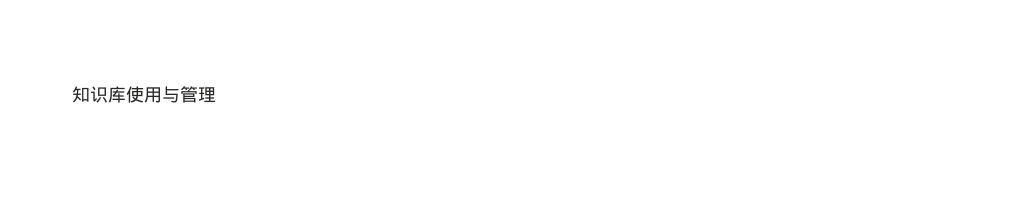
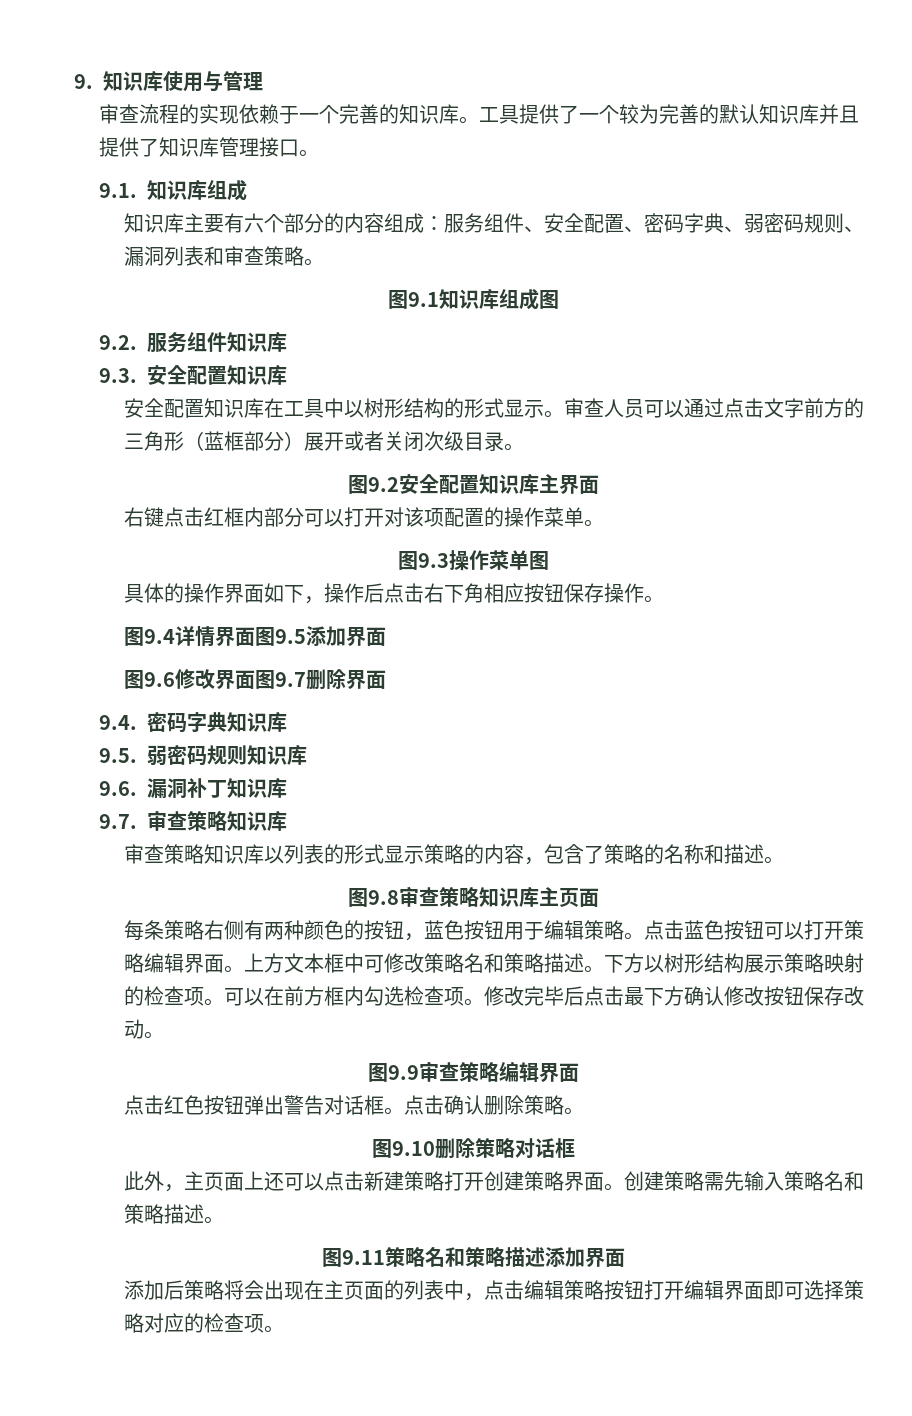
- 知识库使用与管理
+ 9.知识库使用与管理
+ 审查流程的实现依赖于一个完善的知识库。工具提供了一个较为完善的默认知识库并且提供了知识库管理接口。
+ 9.1.知识库组成
+ 知识库主要有六个部分的内容组成：服务组件、安全配置、密码字典、弱密码规则、漏洞列表和审查策略。
+ 图9.1知识库组成图
+ 9.2.服务组件知识库
+ 9.3.安全配置知识库
+ 安全配置知识库在工具中以树形结构的形式显示。审查人员可以通过点击文字前方的三角形（蓝框部分）展开或者关闭次级目录。
+ 图9.2安全配置知识库主界面
+ 右键点击红框内部分可以打开对该项配置的操作菜单。
+ 图9.3操作菜单图
+ 具体的操作界面如下，操作后点击右下角相应按钮保存操作。
+ 图9.4详情界面图9.5添加界面
+ 图9.6修改界面图9.7删除界面
+ 9.4.密码字典知识库
+ 9.5.弱密码规则知识库
+ 9.6.漏洞补丁知识库
+ 9.7.审查策略知识库
+ 审查策略知识库以列表的形式显示策略的内容，包含了策略的名称和描述。
+ 图9.8审查策略知识库主页面
+ 每条策略右侧有两种颜色的按钮，蓝色按钮用于编辑策略。点击蓝色按钮可以打开策略编辑界面。上方文本框中可修改策略名和策略描述。下方以树形结构展示策略映射的检查项。可以在前方框内勾选检查项。修改完毕后点击最下方确认修改按钮保存改动。
+ 图9.9审查策略编辑界面
+ 点击红色按钮弹出警告对话框。点击确认删除策略。
+ 图9.10删除策略对话框
+ 此外，主页面上还可以点击新建策略打开创建策略界面。创建策略需先输入策略名和策略描述。
+ 图9.11策略名和策略描述添加界面
+ 添加后策略将会出现在主页面的列表中，点击编辑策略按钮打开编辑界面即可选择策略对应的检查项。

